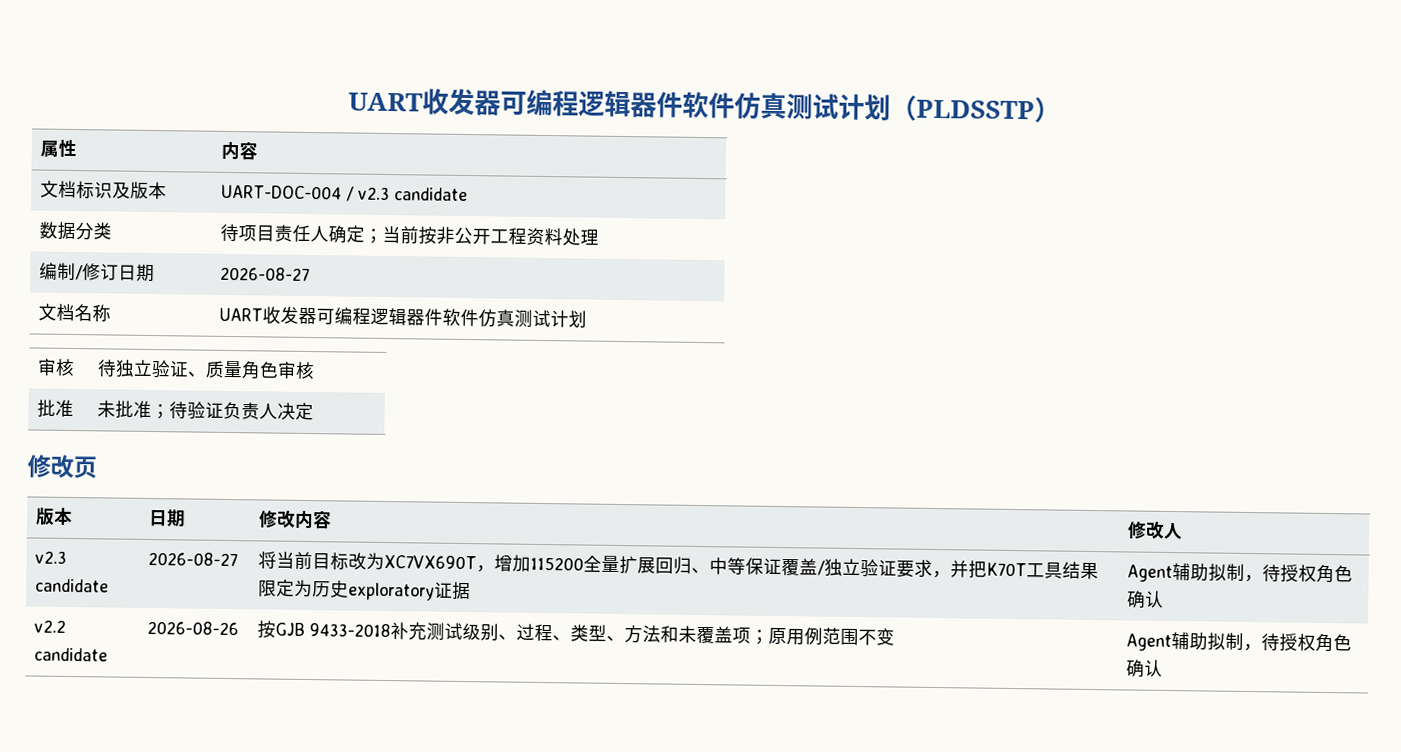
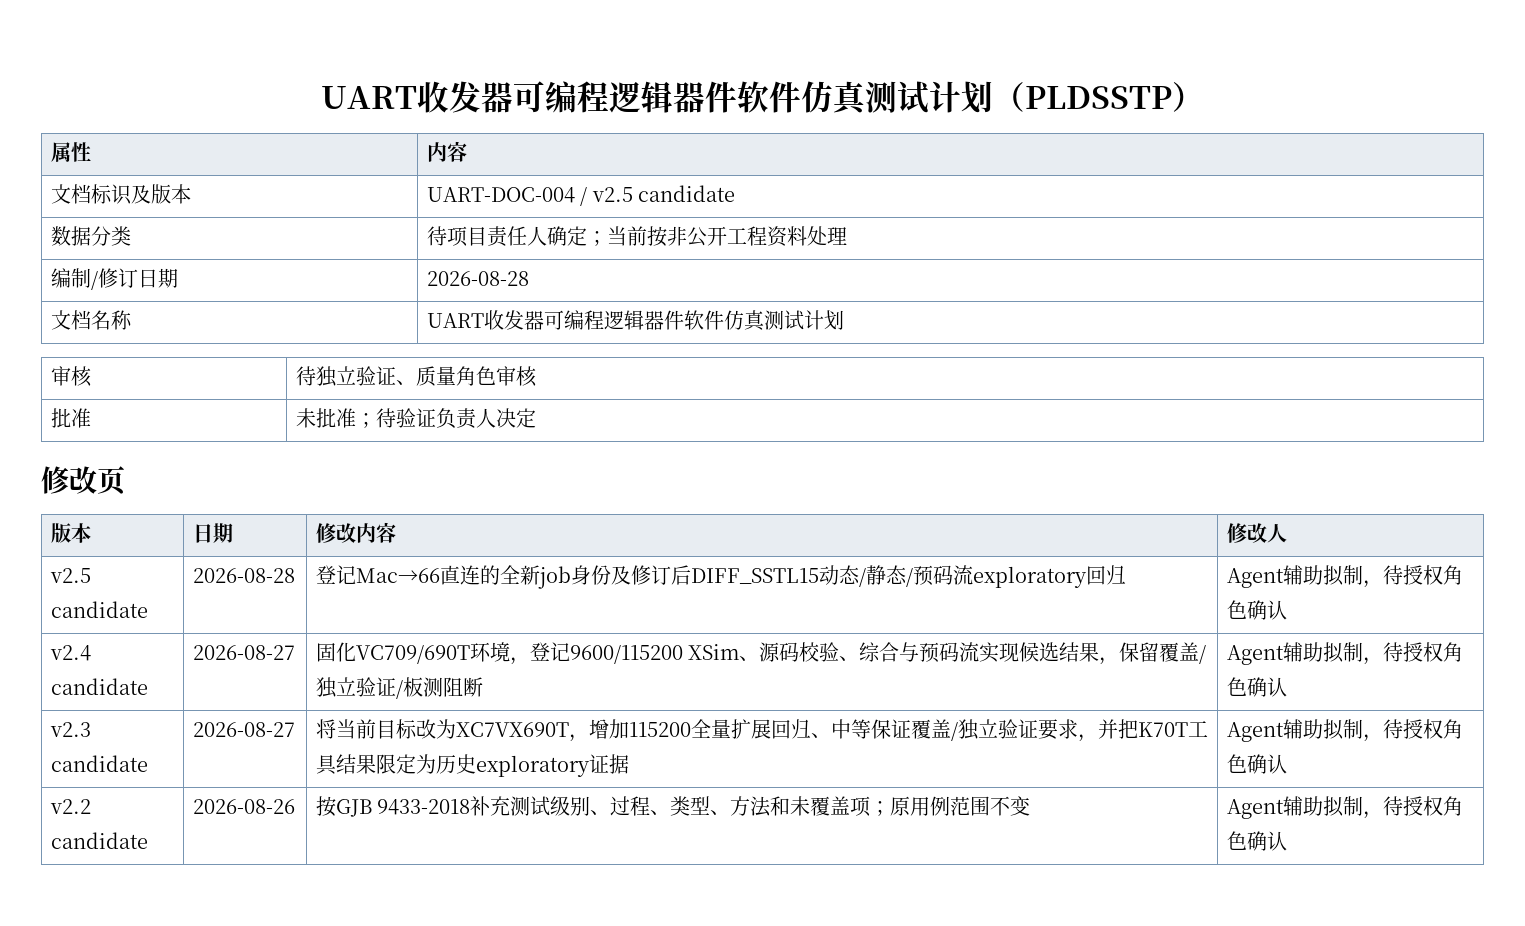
- 文档标识及版本 | UART-DOC-004 / v2.3 candidate
+ 文档标识及版本 | UART-DOC-004 / v2.5 candidate
- 编制/修订日期 | 2026-08-27
+ 编制/修订日期 | 2026-08-28
+ v2.5 candidate | 2026-08-28 | 登记Mac→66直连的全新job身份及修订后DIFF_SSTL15动态/静态/预码流exploratory回归 | Agent辅助拟制，待授权角色确认
+ v2.4 candidate | 2026-08-27 | 固化VC709/690T环境，登记9600/115200 XSim、源码校验、综合与预码流实现候选结果，保留覆盖/独立验证/板测阻断 | Agent辅助拟制，待授权角色确认

